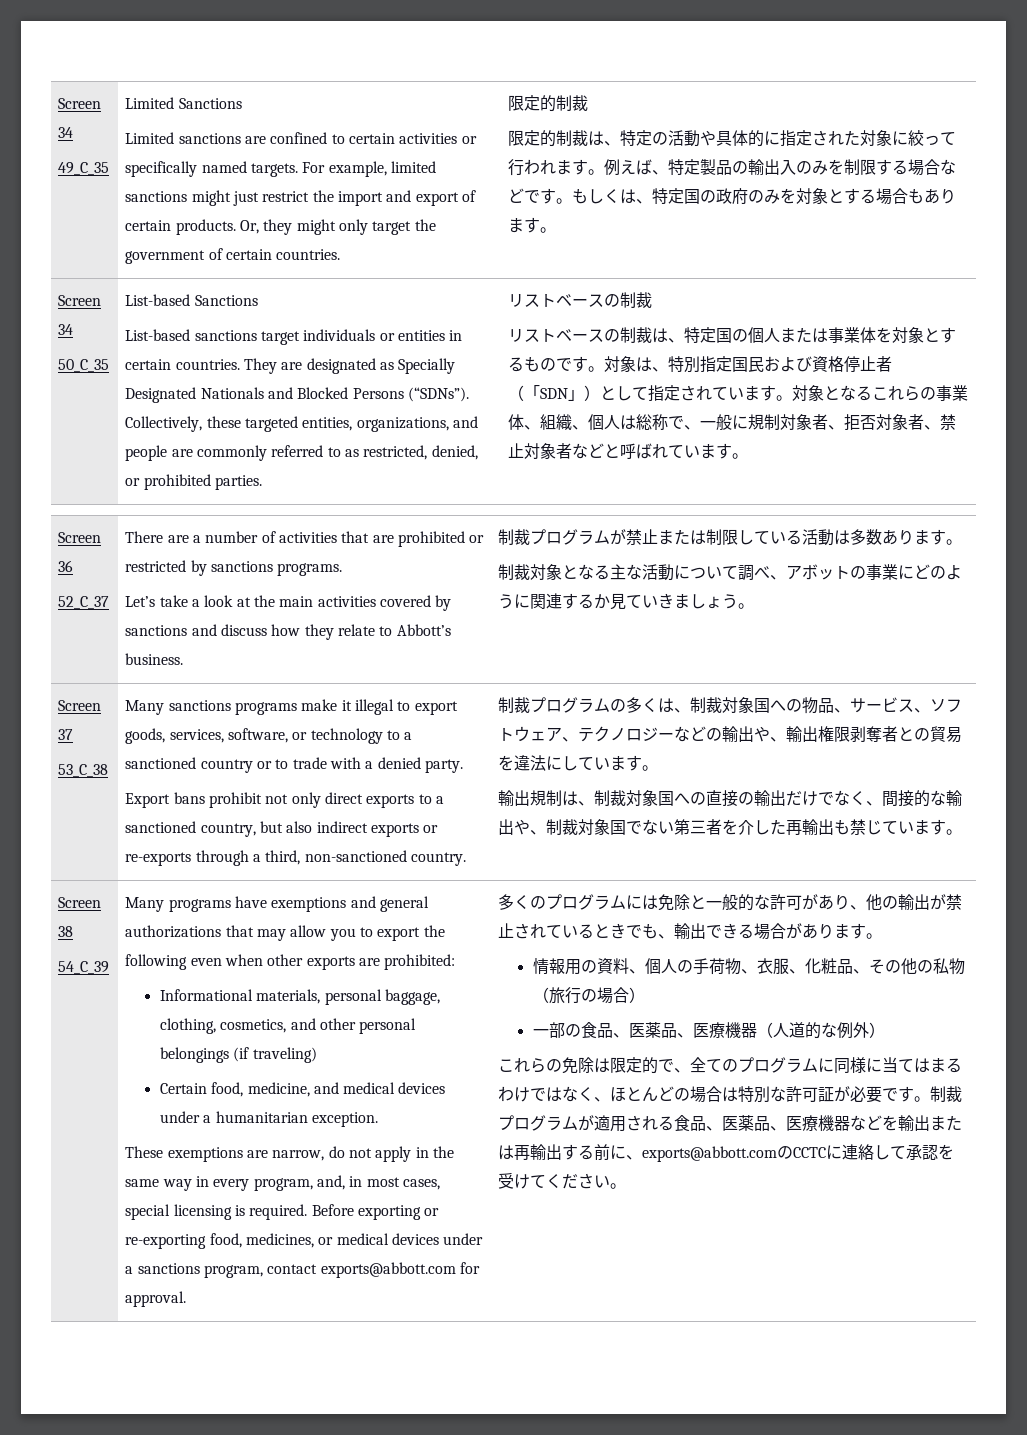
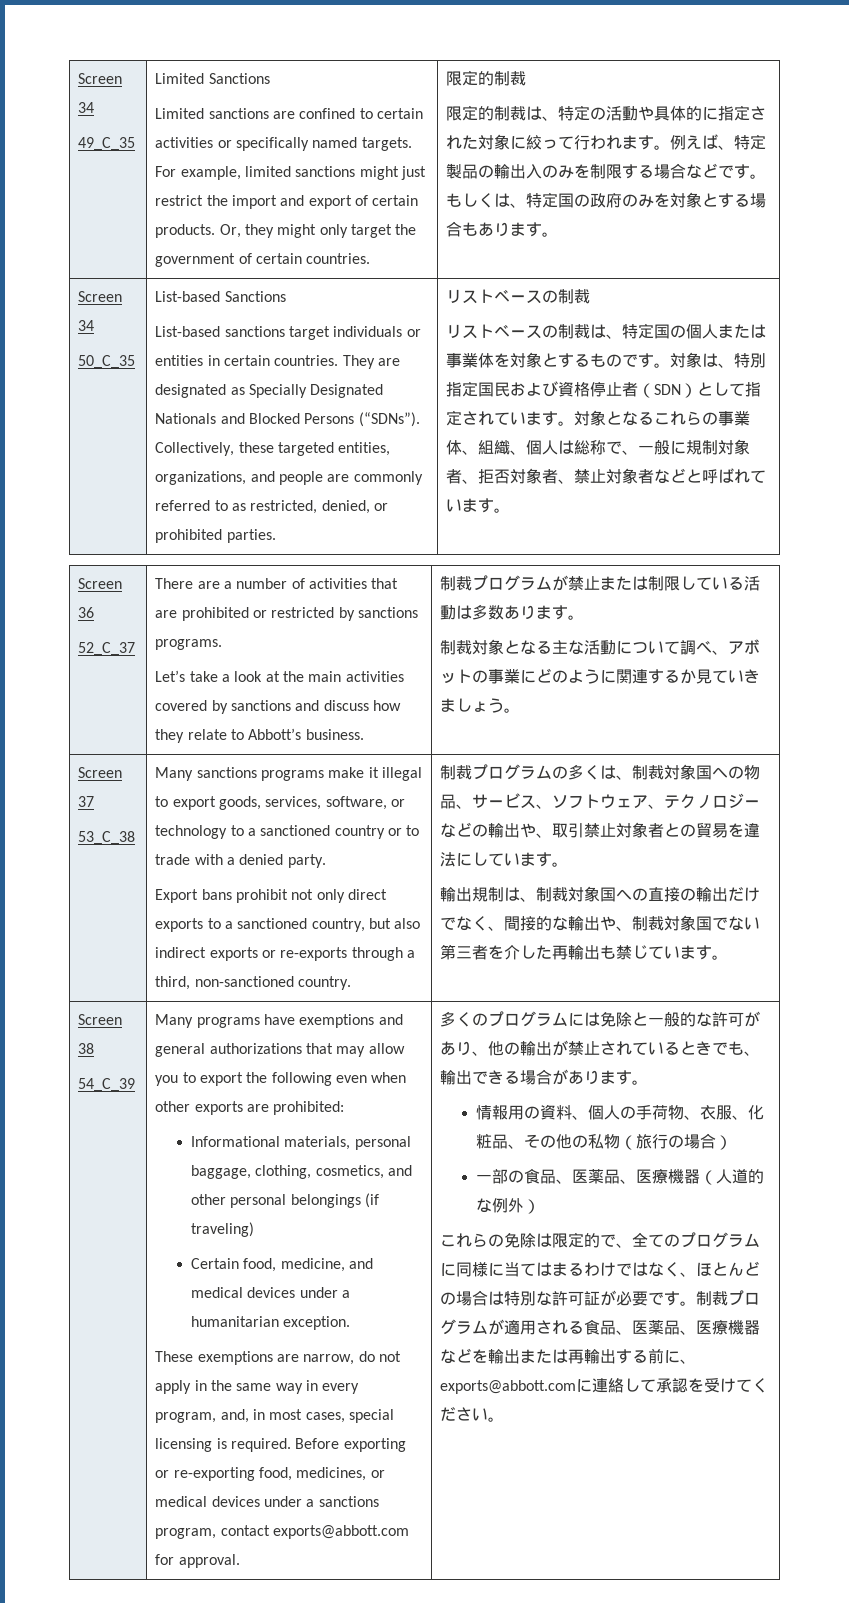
- 対象は、特別指定国民および資格停止者（「SDN」）として指定されています。
+ 対象は、特別指定国民および資格停止者（SDN）として指定されています。
- 制裁プログラムの多くは、制裁対象国への物品、サービス、ソフトウェア、テクノロジーなどの輸出や、輸出権限剥奪者との貿易を違法にしています。
+ 制裁プログラムの多くは、制裁対象国への物品、サービス、ソフトウェア、テクノロジーなどの輸出や、取引禁止対象者との貿易を違法にしています。
- 制裁プログラムが適用される食品、医薬品、医療機器などを輸出または再輸出する前に、exports@abbott.comのCCTCに連絡して承認を受けてください。
+ 制裁プログラムが適用される食品、医薬品、医療機器などを輸出または再輸出する前に、exports@abbott.comに連絡して承認を受けてください。

